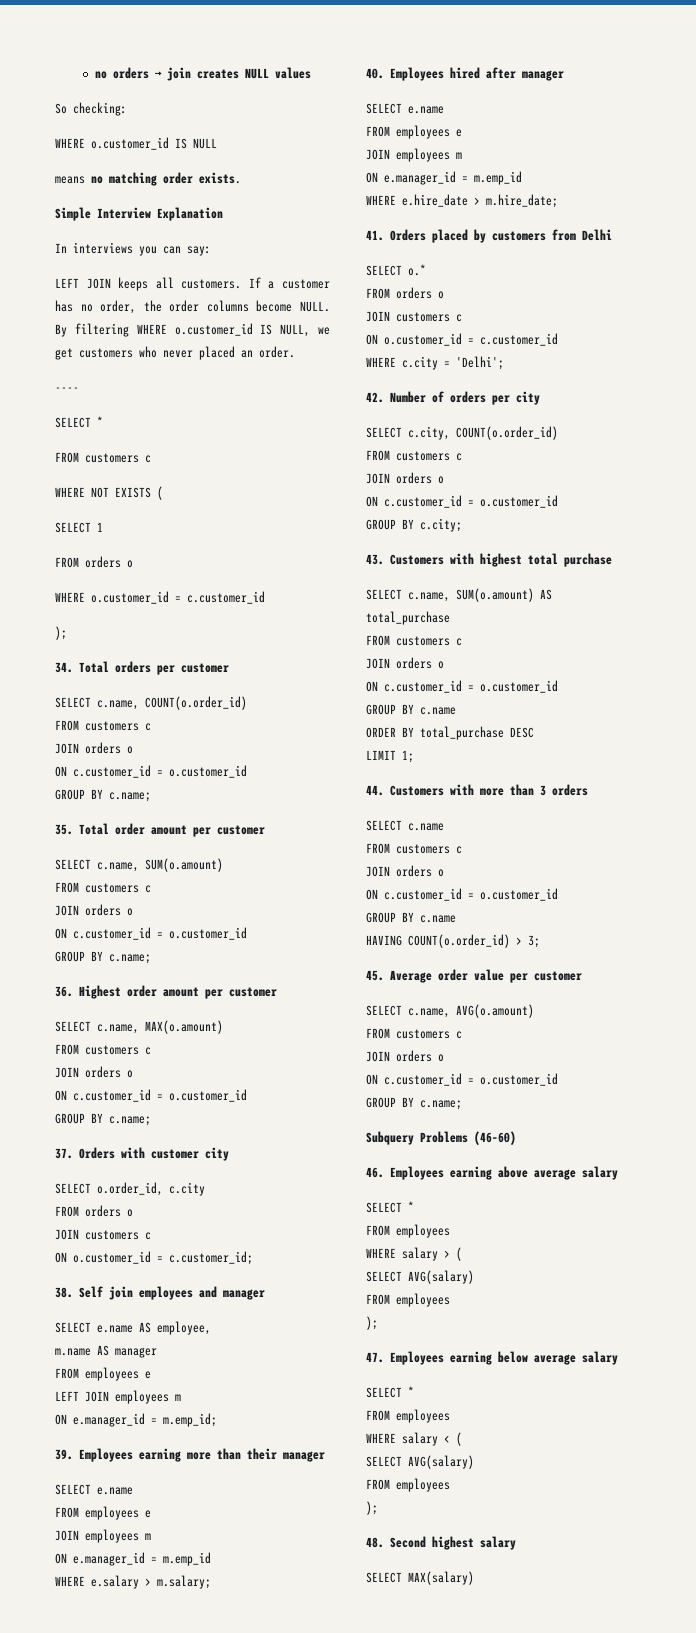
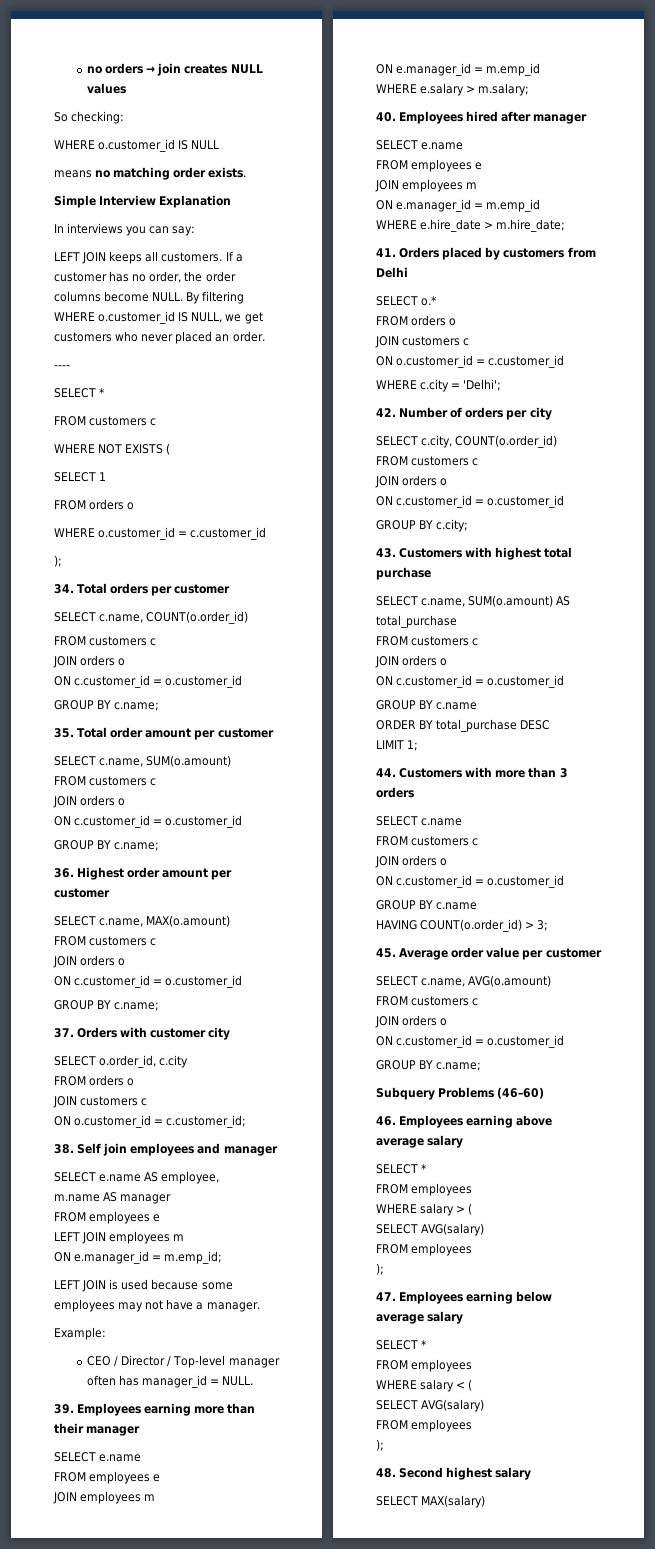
+ LEFT JOIN is used because some employees may not have a manager.
+ Example:
+ CEO / Director / Top-level manager often has manager_id = NULL.

